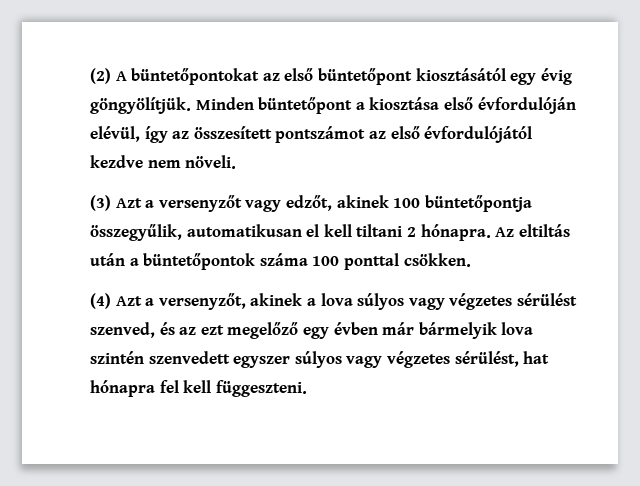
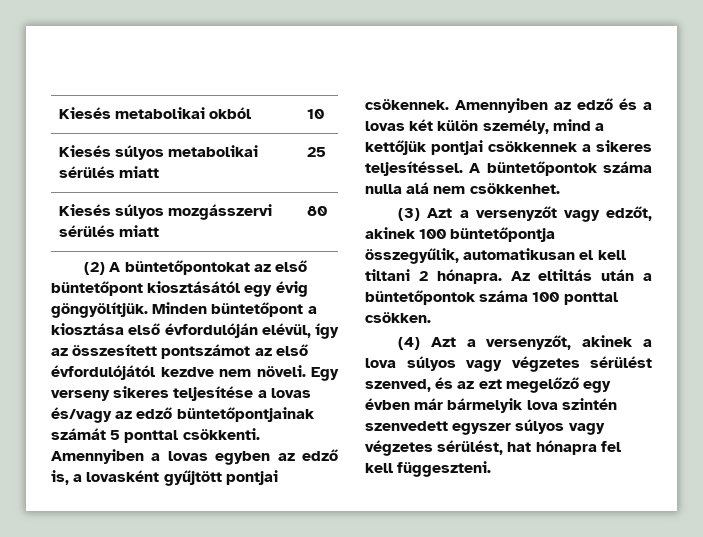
+ Kiesés metabolikai okból | 10
+ Kiesés súlyos metabolikai sérülés miatt | 25
+ Kiesés súlyos mozgásszervi sérülés miatt | 80
+ Egy verseny sikeres teljesítése a lovas és/vagy az edző büntetőpontjainak számát 5 ponttal csökkenti. Amennyiben a lovas egyben az edző is, a lovasként gyűjtött pontjai csökennek. Amennyiben az edző és a lovas két külön személy, mind a kettőjük pontjai csökkennek a sikeres teljesítéssel. A büntetőpontok száma nulla alá nem csökkenhet.

